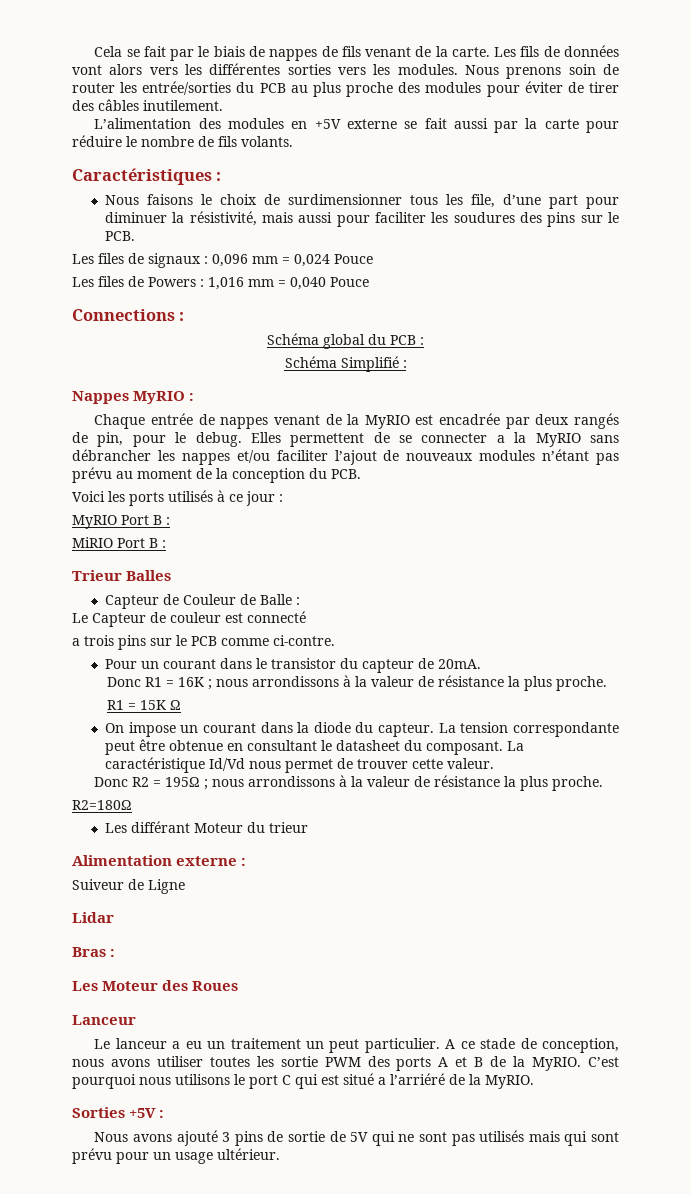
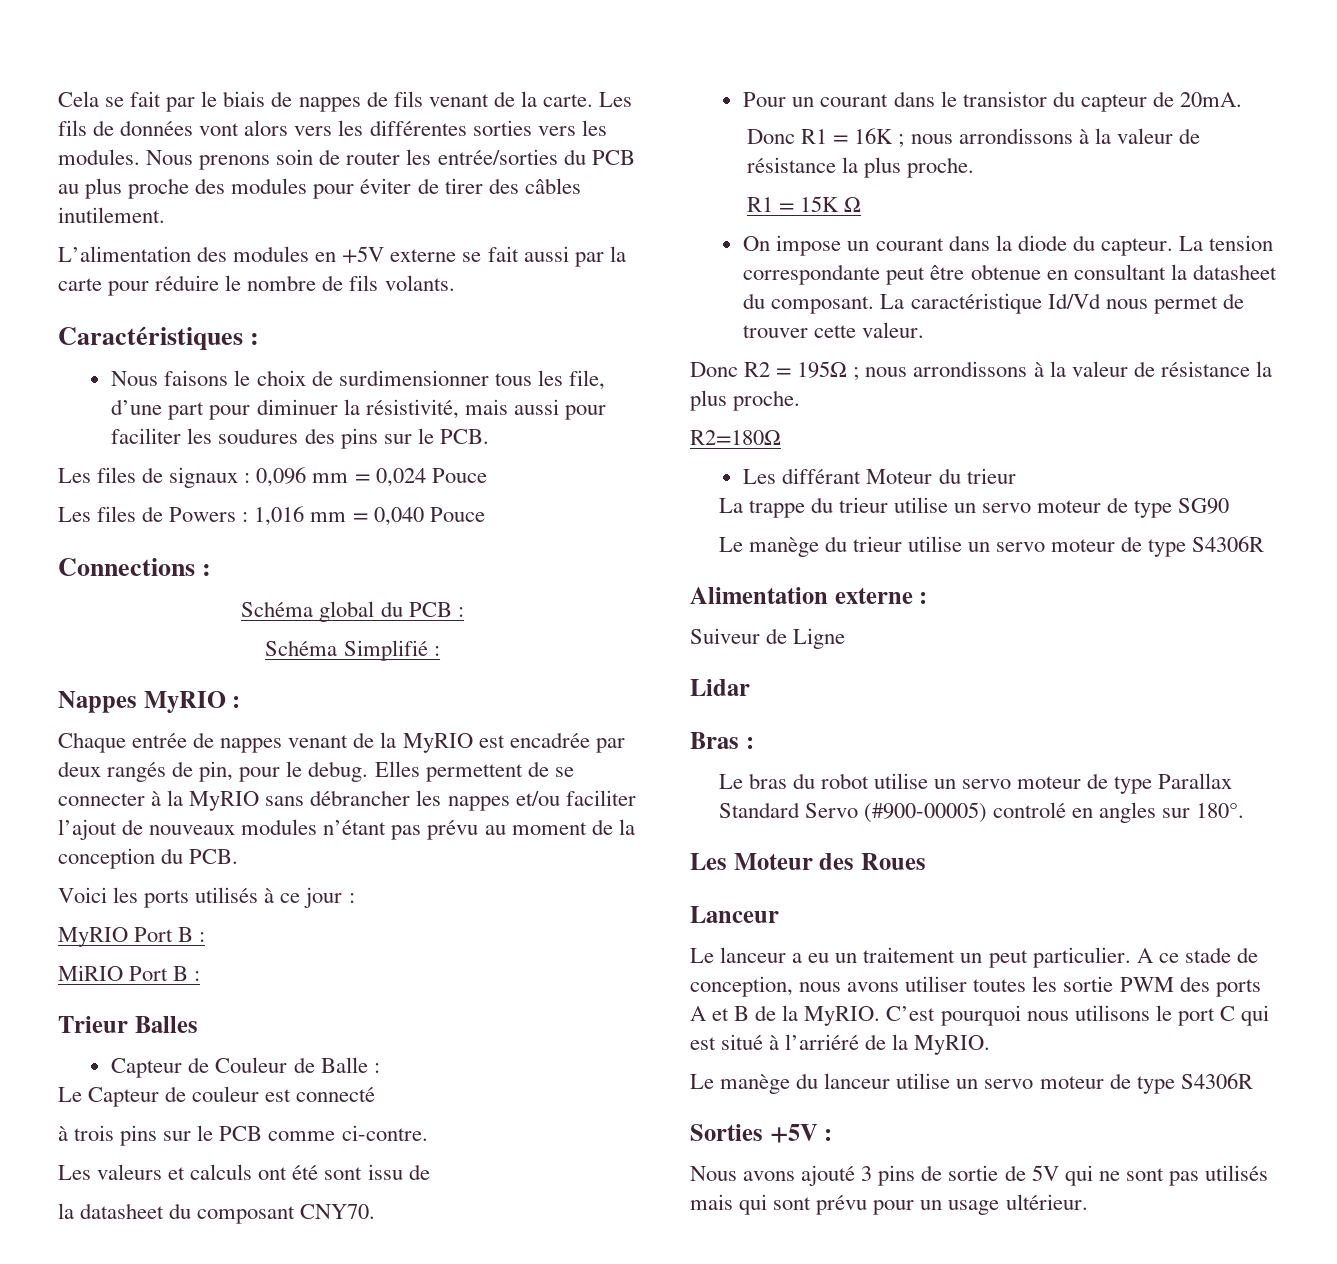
- Elles permettent de se connecter a la MyRIO sans débrancher les nappes et/ou faciliter l’ajout de nouveaux modules n’étant pas prévu au moment de la conception du PCB.
+ Elles permettent de se connecter à la MyRIO sans débrancher les nappes et/ou faciliter l’ajout de nouveaux modules n’étant pas prévu au moment de la conception du PCB.
- a trois pins sur le PCB comme ci-contre.
+ à trois pins sur le PCB comme ci-contre.
+ Les valeurs et calculs ont été sont issu de
+ la datasheet du composant CNY70.
- La tension correspondante peut être obtenue en consultant le datasheet du composant.
+ La tension correspondante peut être obtenue en consultant la datasheet du composant.
+ La trappe du trieur utilise un servo moteur de type SG90
+ Le manège du trieur utilise un servo moteur de type S4306R
+ Le bras du robot utilise un servo moteur de type Parallax Standard Servo (#900-00005) controlé en angles sur 180°.
- C’est pourquoi nous utilisons le port C qui est situé a l’arriéré de la MyRIO.
+ C’est pourquoi nous utilisons le port C qui est situé à l’arriéré de la MyRIO.
+ Le manège du lanceur utilise un servo moteur de type S4306R

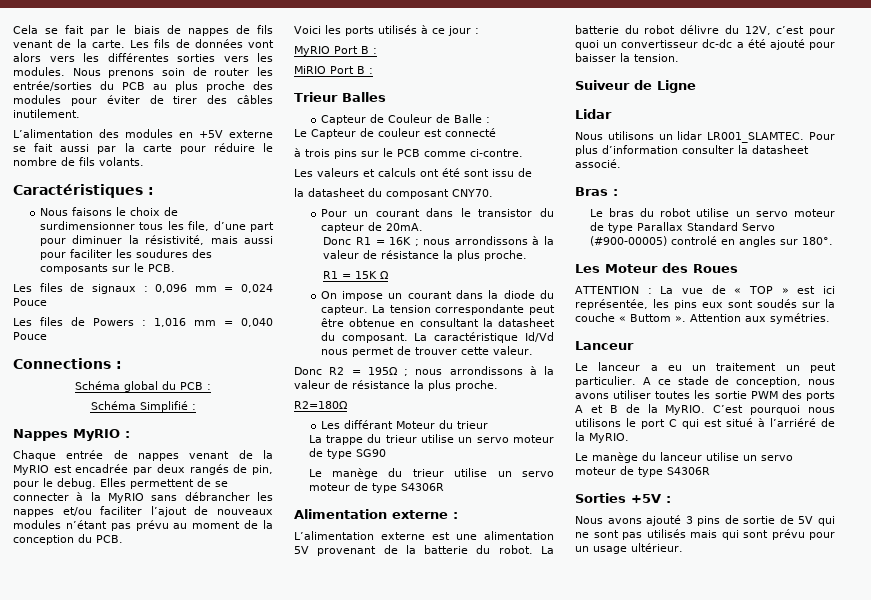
- Nous faisons le choix de surdimensionner tous les file, d’une part pour diminuer la résistivité, mais aussi pour faciliter les soudures des pins sur le PCB.
+ Nous faisons le choix de surdimensionner tous les file, d’une part pour diminuer la résistivité, mais aussi pour faciliter les soudures des composants sur le PCB.
+ L’alimentation externe est une alimentation 5V provenant de la batterie du robot. La batterie du robot délivre du 12V, c’est pour quoi un convertisseur dc-dc a été ajouté pour baisser la tension.
  Suiveur de Ligne
  Lidar
+ Nous utilisons un lidar LR001_SLAMTEC. Pour plus d’information consulter la datasheet associé.
+ ATTENTION : La vue de « TOP » est ici représentée, les pins eux sont soudés sur la couche « Buttom ». Attention aux symétries.

